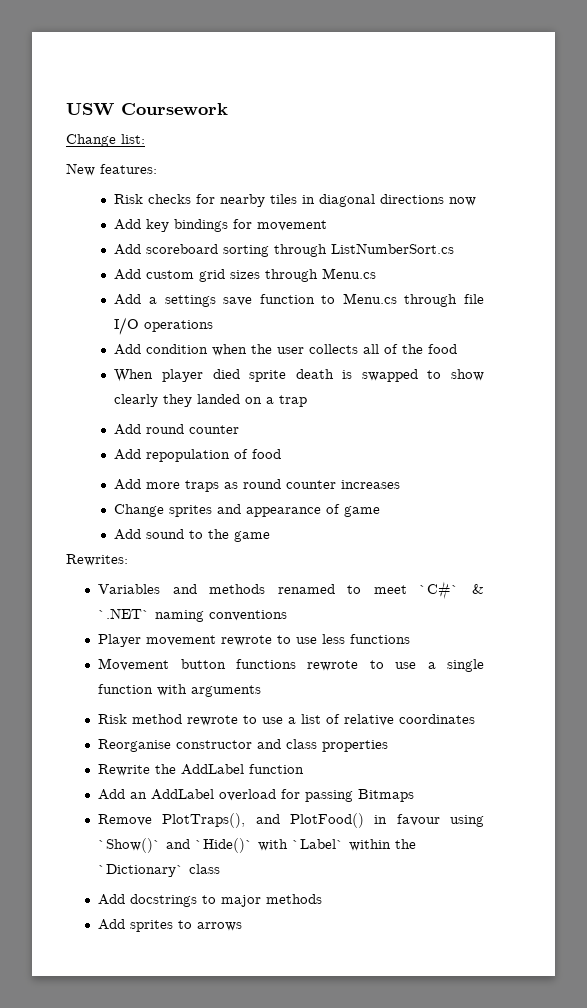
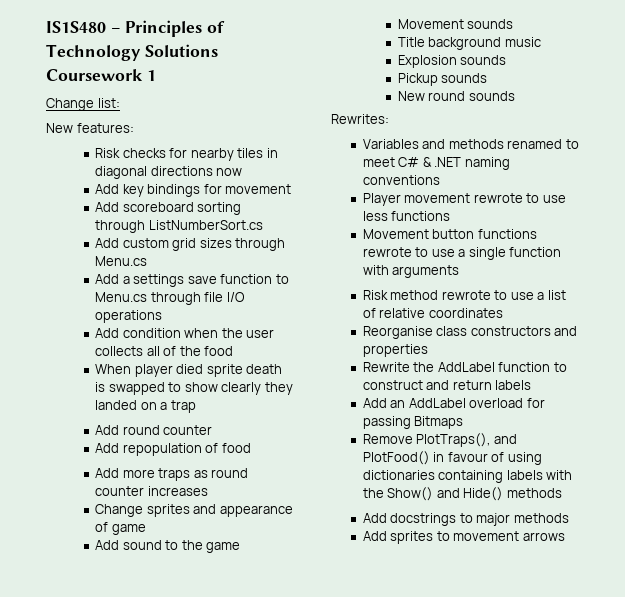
- USW Coursework
+ IS1S480 – Principles of Technology Solutions Coursework 1
+ Movement sounds
+ Title background music
+ Explosion sounds
+ Pickup sounds
+ New round sounds
- Variables and methods renamed to meet `C#` & `.NET` naming conventions
+ Variables and methods renamed to meet C# & .NET naming conventions
- Reorganise constructor and class properties
+ Reorganise class constructors and properties
- Rewrite the AddLabel function
+ Rewrite the AddLabel function to construct and return labels
- Remove PlotTraps(), and PlotFood() in favour using `Show()` and `Hide()` with `Label` within the `Dictionary` class
+ Remove PlotTraps(), and PlotFood() in favour of using dictionaries containing labels with the Show() and Hide() methods
- Add sprites to arrows
+ Add sprites to movement arrows

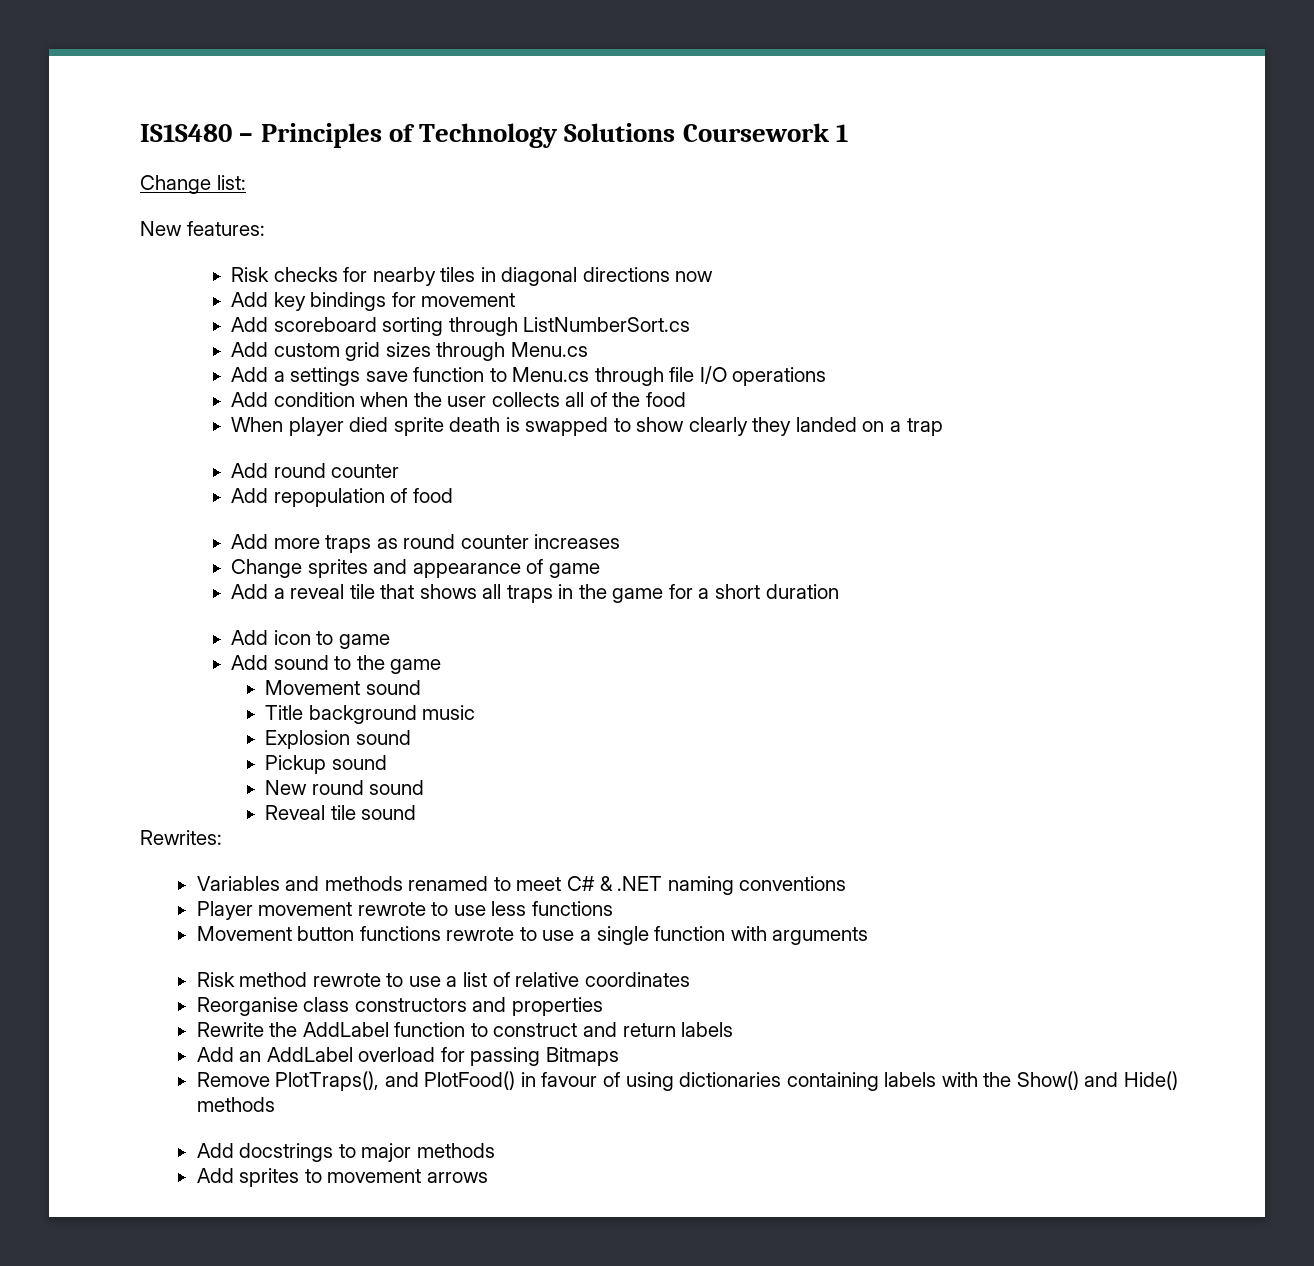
+ Add a reveal tile that shows all traps in the game for a short duration
+ Add icon to game
- Movement sounds
+ Movement sound
- Explosion sounds
+ Explosion sound
- Pickup sounds
+ Pickup sound
- New round sounds
+ New round sound
+ Reveal tile sound

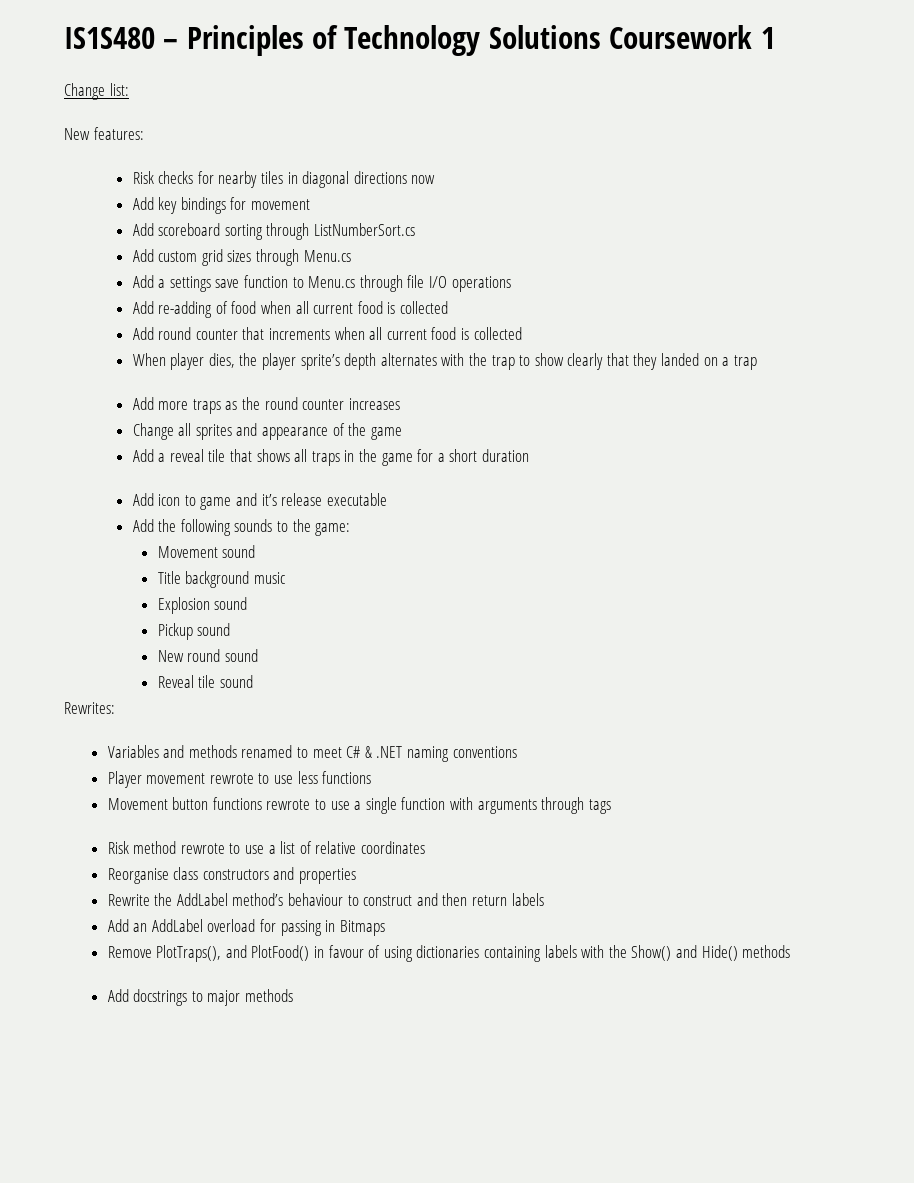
- Add condition when the user collects all of the food
- When player died sprite death is swapped to show clearly they landed on a trap
+ Add re-adding of food when all current food is collected
+ Add round counter that increments when all current food is collected
+ When player dies, the player sprite’s depth alternates with the trap to show clearly that they landed on a trap
- Add round counter
- Add repopulation of food
- Add more traps as round counter increases
+ Add more traps as the round counter increases
- Change sprites and appearance of game
+ Change all sprites and appearance of the game
- Add icon to game
- Add sound to the game
+ Add icon to game and it’s release executable
+ Add the following sounds to the game:
- Movement button functions rewrote to use a single function with arguments
+ Movement button functions rewrote to use a single function with arguments through tags
- Rewrite the AddLabel function to construct and return labels
+ Rewrite the AddLabel method’s behaviour to construct and then return labels
- Add an AddLabel overload for passing Bitmaps
+ Add an AddLabel overload for passing in Bitmaps
- Add sprites to movement arrows

